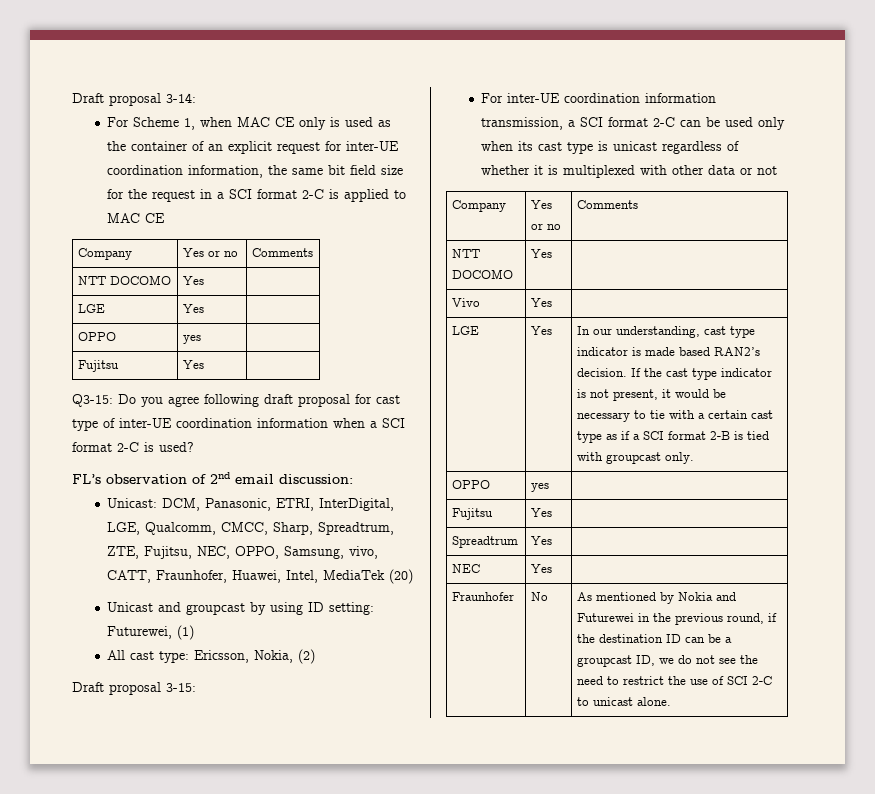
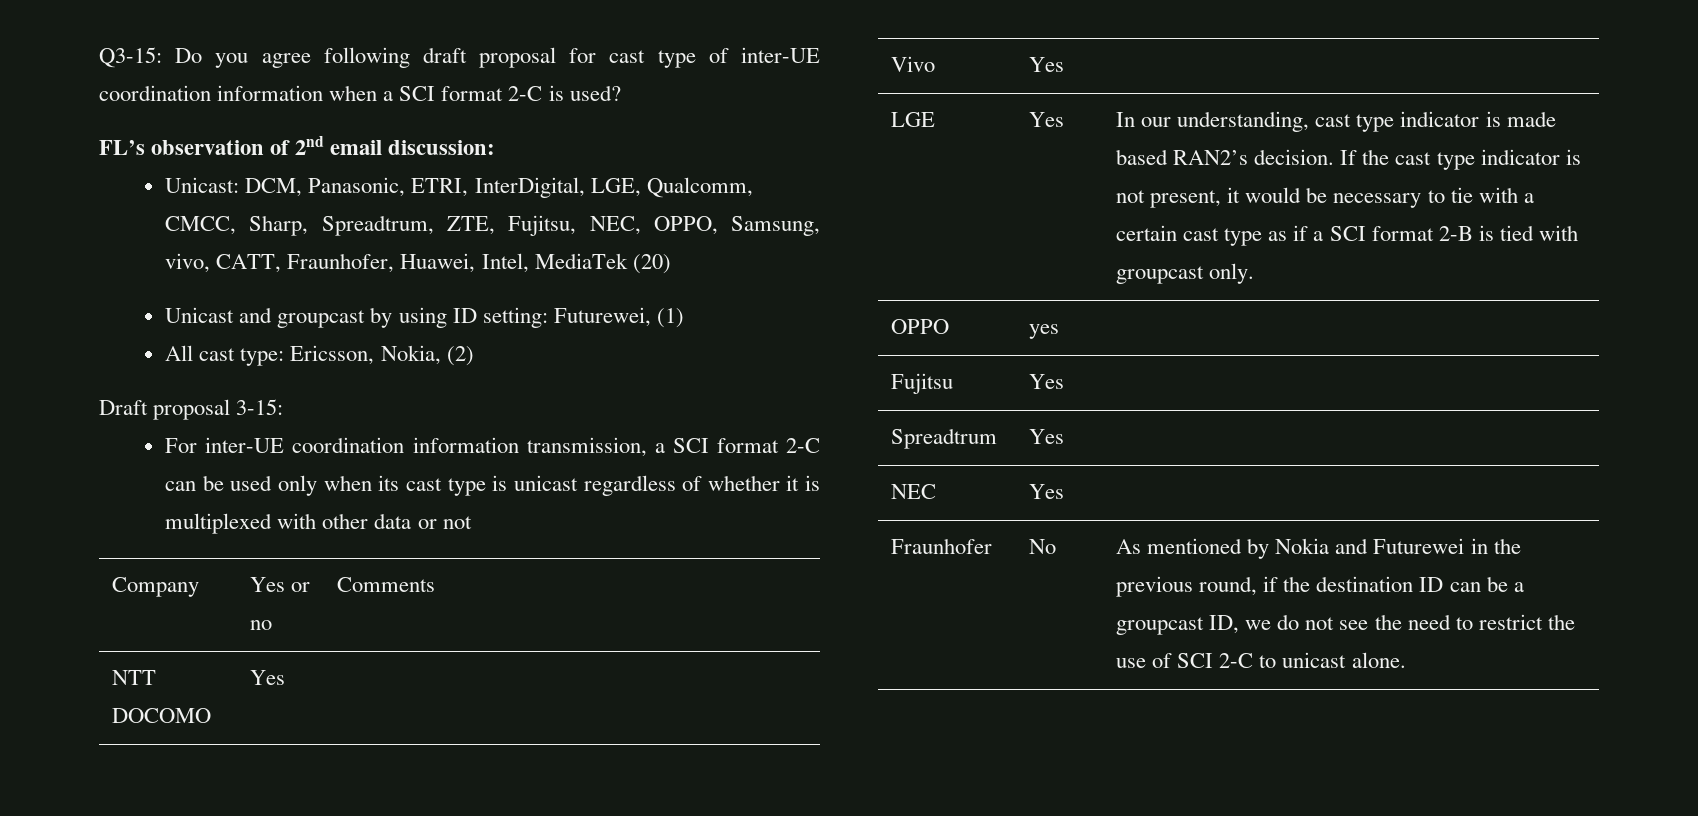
- Draft proposal 3-14:
- For Scheme 1, when MAC CE only is used as the container of an explicit request for inter-UE coordination information, the same bit field size for the request in a SCI format 2-C is applied to MAC CE
- Company | Yes or no | Comments
- NTT DOCOMO | Yes |
- LGE | Yes |
- OPPO | yes |
- Fujitsu | Yes |

